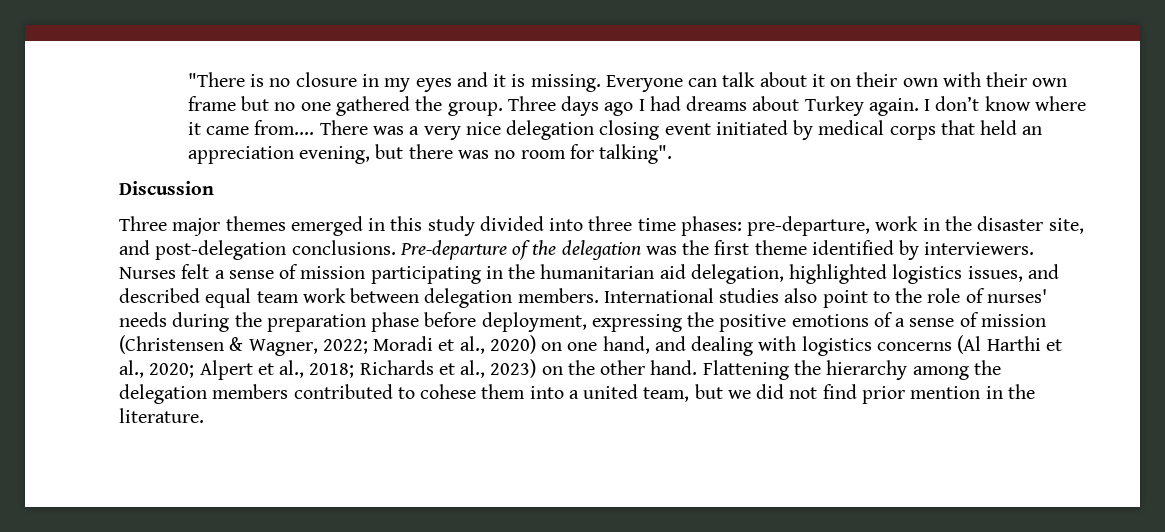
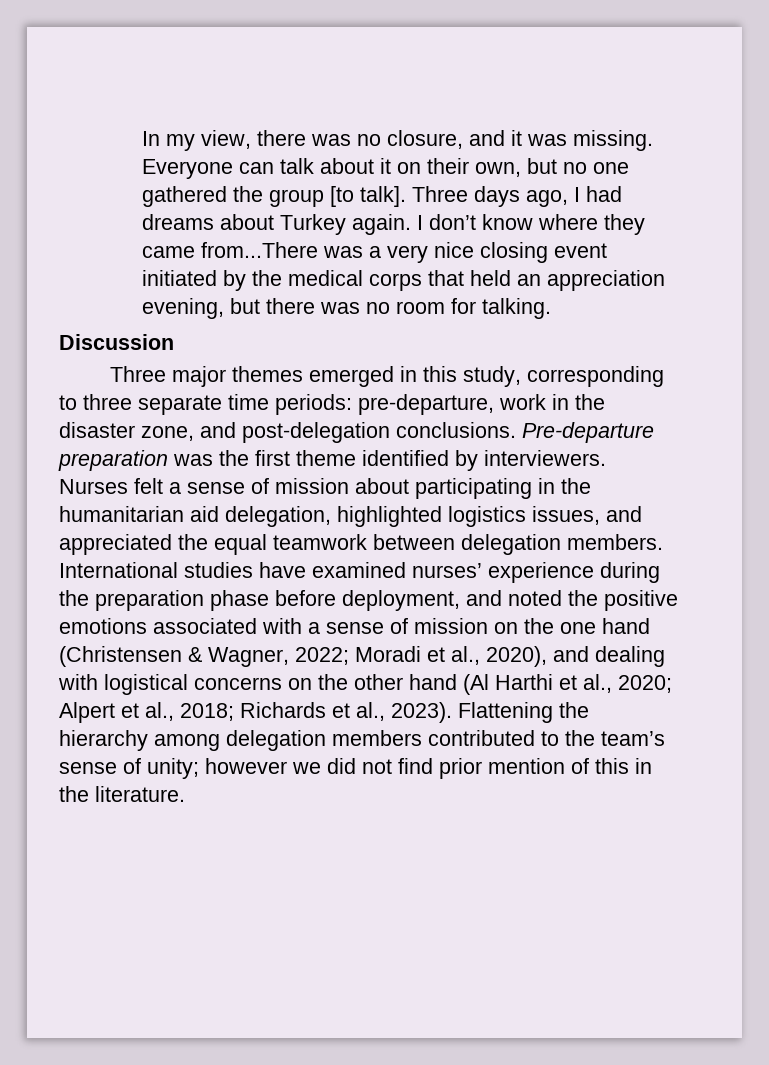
- "There is no closure in my eyes and it is missing.
+ In my view, there was no closure, and it was missing.
- Everyone can talk about it on their own with their own frame but no one gathered the group.
+ Everyone can talk about it on their own, but no one gathered the group [to talk].
- Three days ago I had dreams about Turkey again.
+ Three days ago, I had dreams about Turkey again.
- I don’t know where it came from.... There was a very nice delegation closing event initiated by medical corps that held an appreciation evening, but there was no room for talking".
+ I don’t know where they came from...There was a very nice closing event initiated by the medical corps that held an appreciation evening, but there was no room for talking.
- Three major themes emerged in this study divided into three time phases: pre-departure, work in the disaster site, and post-delegation conclusions.
+ Three major themes emerged in this study, corresponding to three separate time periods: pre-departure, work in the disaster zone, and post-delegation conclusions.
- Pre-departure of the delegation was the first theme identified by interviewers.
+ Pre-departure preparation was the first theme identified by interviewers.
- Nurses felt a sense of mission participating in the humanitarian aid delegation, highlighted logistics issues, and described equal team work between delegation members.
+ Nurses felt a sense of mission about participating in the humanitarian aid delegation, highlighted logistics issues, and appreciated the equal teamwork between delegation members.
- International studies also point to the role of nurses' needs during the preparation phase before deployment, expressing the positive emotions of a sense of mission (Christensen & Wagner, 2022; Moradi et al., 2020) on one hand, and dealing with logistics concerns (Al Harthi et al., 2020; Alpert et al., 2018; Richards et al., 2023) on the other hand.
+ International studies have examined nurses’ experience during the preparation phase before deployment, and noted the positive emotions associated with a sense of mission on the one hand (Christensen & Wagner, 2022; Moradi et al., 2020), and dealing with logistical concerns on the other hand (Al Harthi et al., 2020; Alpert et al., 2018; Richards et al., 2023).
- Flattening the hierarchy among the delegation members contributed to cohese them into a united team, but we did not find prior mention in the literature.
+ Flattening the hierarchy among delegation members contributed to the team’s sense of unity; however we did not find prior mention of this in the literature.

